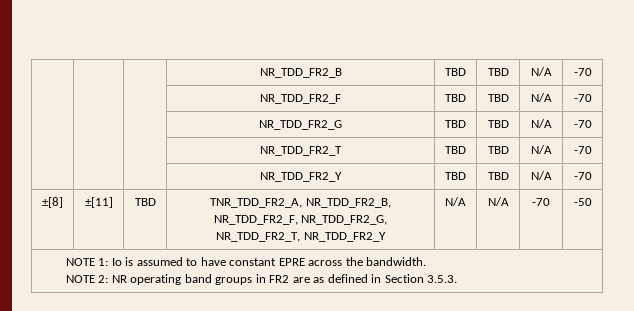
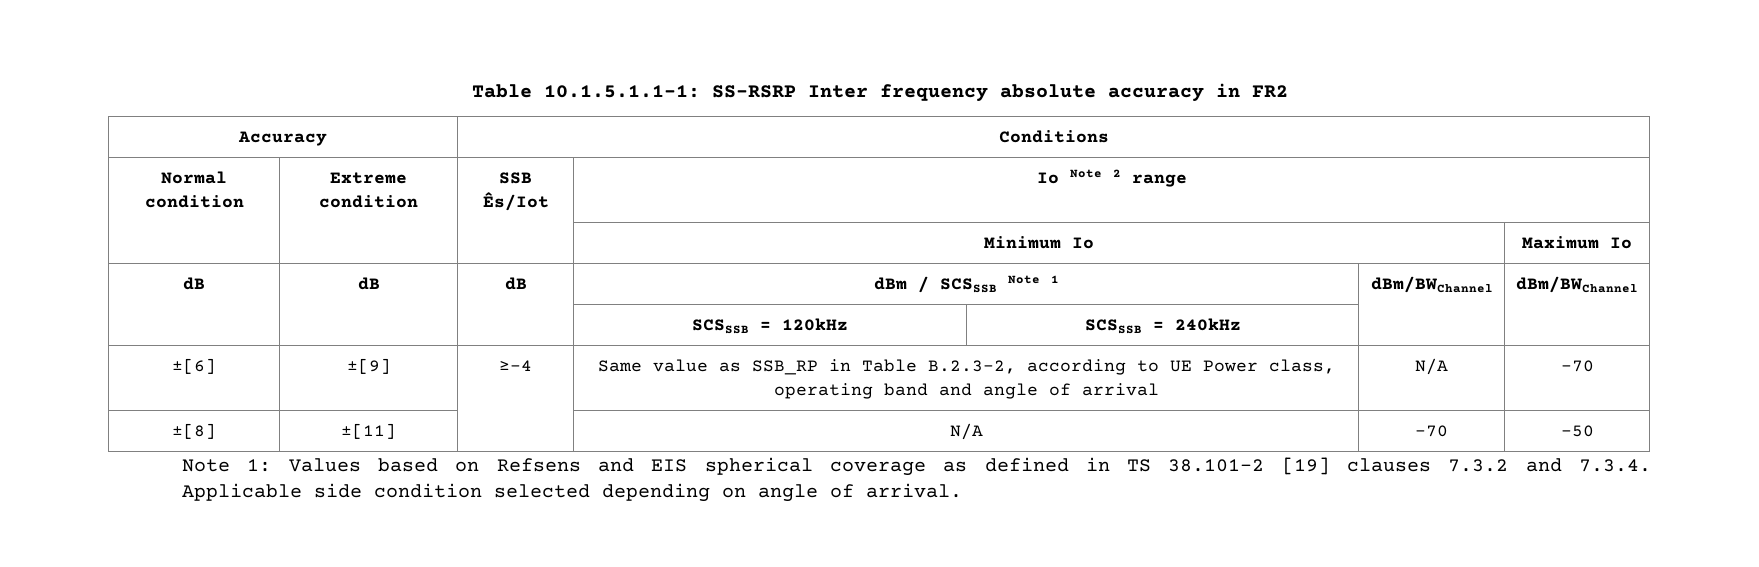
- | | | NR_TDD_FR2_B | TBD | TBD | N/A | -70
- | | | NR_TDD_FR2_F | TBD | TBD | N/A | -70
- | | | NR_TDD_FR2_G | TBD | TBD | N/A | -70
- | | | NR_TDD_FR2_T | TBD | TBD | N/A | -70
- | | | NR_TDD_FR2_Y | TBD | TBD | N/A | -70
- ±[8] | ±[11] | TBD | TNR_TDD_FR2_A, NR_TDD_FR2_B, NR_TDD_FR2_F, NR_TDD_FR2_G, NR_TDD_FR2_T, NR_TDD_FR2_Y | N/A | N/A | -70 | -50
- NOTE 1: Io is assumed to have constant EPRE across the bandwidth.
- NOTE 2: NR operating band groups in FR2 are as defined in Section 3.5.3.
+ Table 10.1.5.1.1-1: SS-RSRP Inter frequency absolute accuracy in FR2
+ Accuracy | Conditions
+ Normal condition | Extreme condition | SSB Ês/Iot | Io Note 2 range
+ | | | Minimum Io | Maximum Io
+ dB | dB | dB | dBm / SCSSSB Note 1 | dBm/BWChannel | dBm/BWChannel
+ | | | SCSSSB = 120kHz | SCSSSB = 240kHz | |
+ ±[6] | ±[9] | ≥-4 | Same value as SSB_RP in Table B.2.3-2, according to UE Power class, operating band and angle of arrival | N/A | -70
+ ±[8] | ±[11] | | N/A | -70 | -50
+ Note 1: Values based on Refsens and EIS spherical coverage as defined in TS 38.101-2 [19] clauses 7.3.2 and 7.3.4. Applicable side condition selected depending on angle of arrival.

